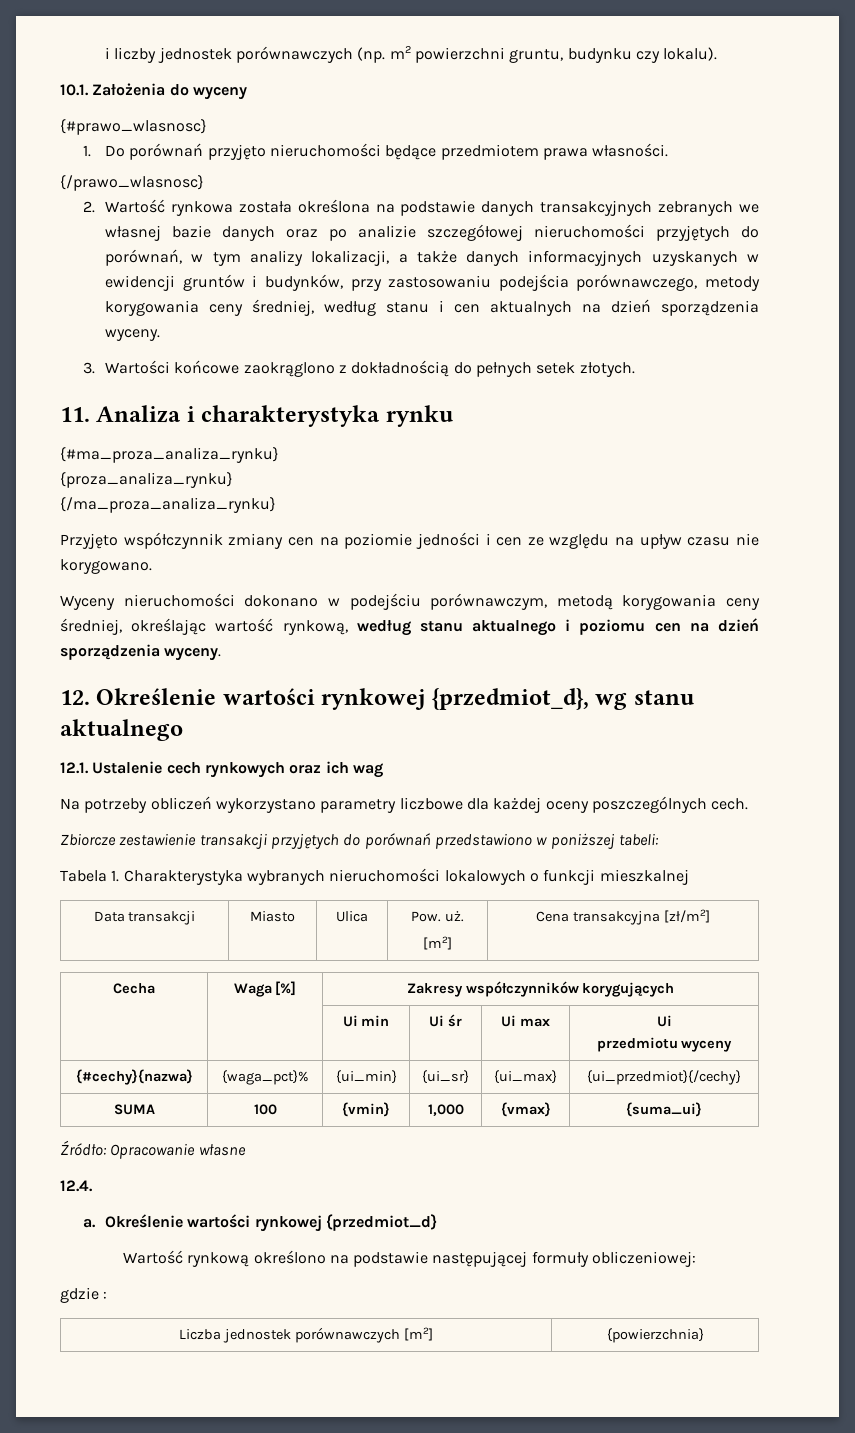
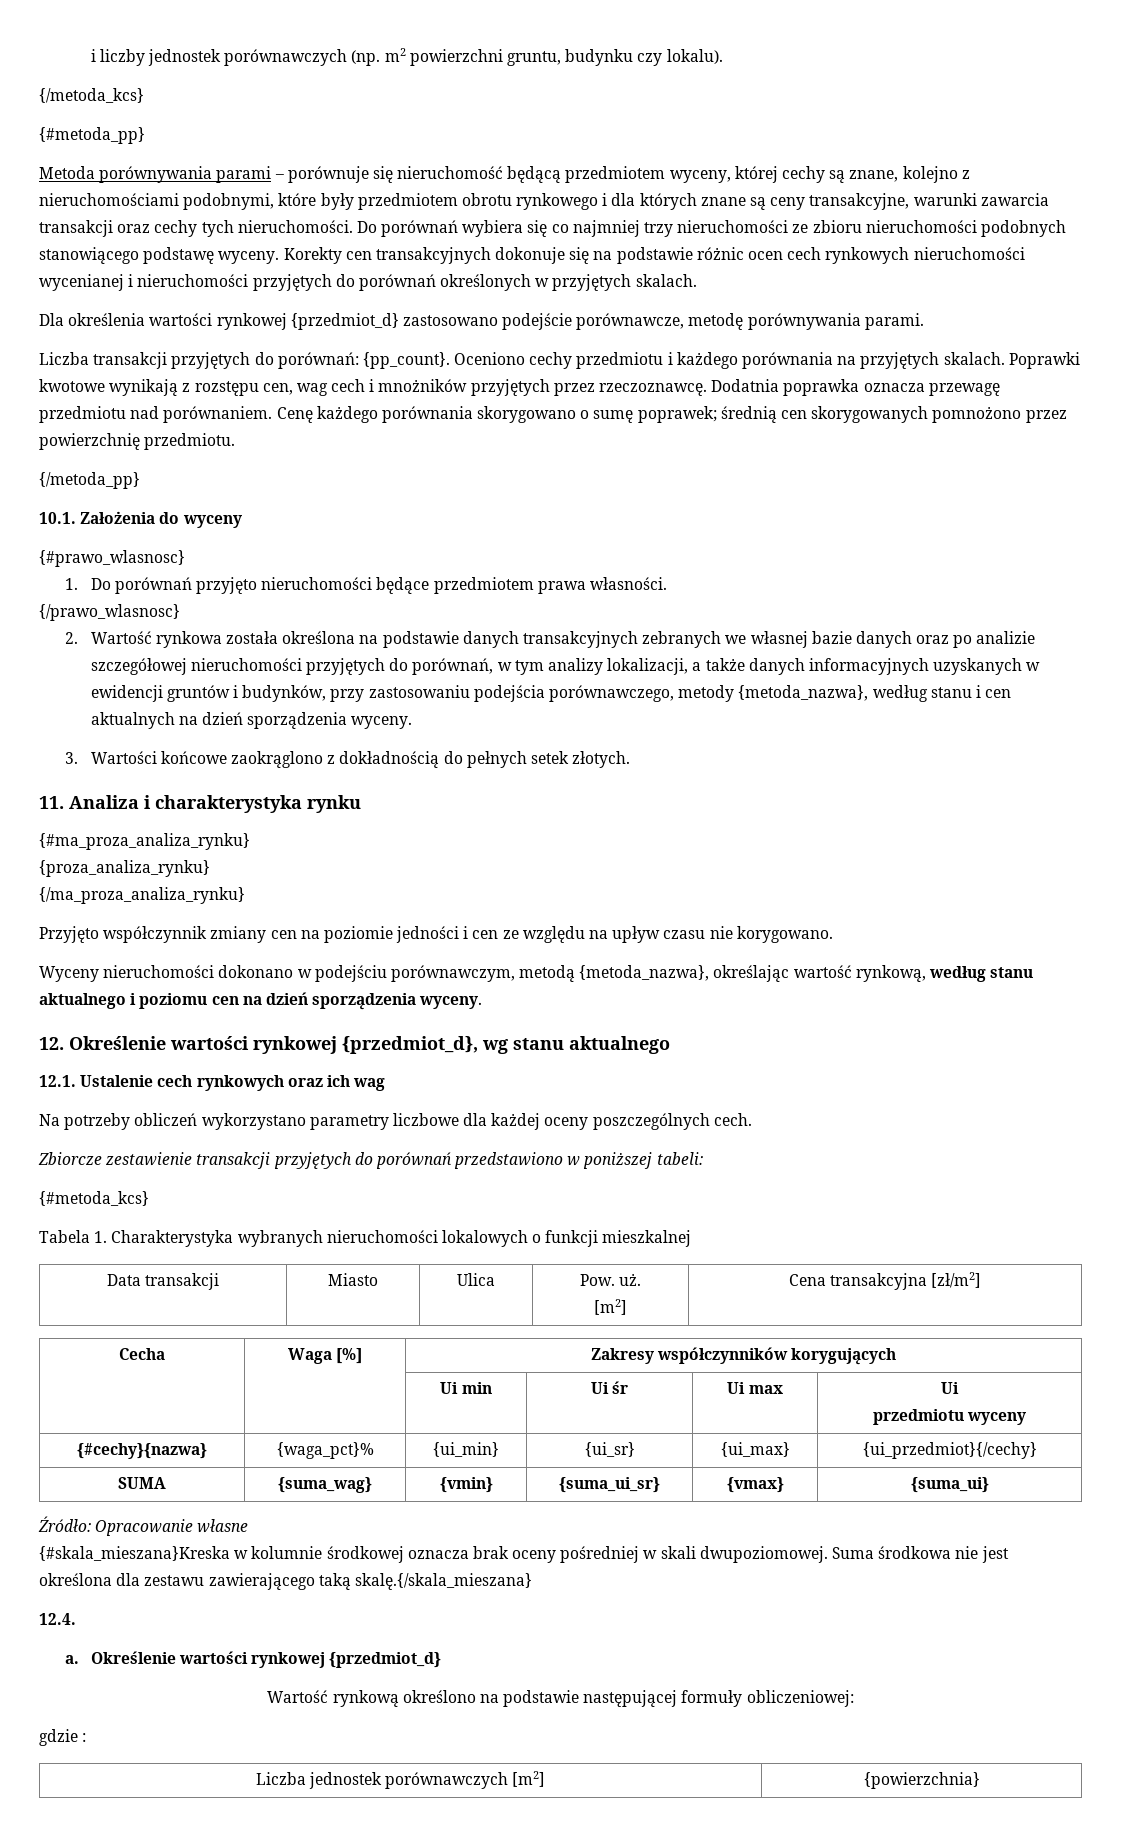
+ {/metoda_kcs}
+ {#metoda_pp}
+ Metoda porównywania parami – porównuje się nieruchomość będącą przedmiotem wyceny, której cechy są znane, kolejno z nieruchomościami podobnymi, które były przedmiotem obrotu rynkowego i dla których znane są ceny transakcyjne, warunki zawarcia transakcji oraz cechy tych nieruchomości. Do porównań wybiera się co najmniej trzy nieruchomości ze zbioru nieruchomości podobnych stanowiącego podstawę wyceny. Korekty cen transakcyjnych dokonuje się na podstawie różnic ocen cech rynkowych nieruchomości wycenianej i nieruchomości przyjętych do porównań określonych w przyjętych skalach.
+ Dla określenia wartości rynkowej {przedmiot_d} zastosowano podejście porównawcze, metodę porównywania parami.
+ Liczba transakcji przyjętych do porównań: {pp_count}. Oceniono cechy przedmiotu i każdego porównania na przyjętych skalach. Poprawki kwotowe wynikają z rozstępu cen, wag cech i mnożników przyjętych przez rzeczoznawcę. Dodatnia poprawka oznacza przewagę przedmiotu nad porównaniem. Cenę każdego porównania skorygowano o sumę poprawek; średnią cen skorygowanych pomnożono przez powierzchnię przedmiotu.
+ {/metoda_pp}
- 2. Wartość rynkowa została określona na podstawie danych transakcyjnych zebranych we własnej bazie danych oraz po analizie szczegółowej nieruchomości przyjętych do porównań, w tym analizy lokalizacji, a także danych informacyjnych uzyskanych w ewidencji gruntów i budynków, przy zastosowaniu podejścia porównawczego, metody korygowania ceny średniej, według stanu i cen aktualnych na dzień sporządzenia wyceny.
+ 2. Wartość rynkowa została określona na podstawie danych transakcyjnych zebranych we własnej bazie danych oraz po analizie szczegółowej nieruchomości przyjętych do porównań, w tym analizy lokalizacji, a także danych informacyjnych uzyskanych w ewidencji gruntów i budynków, przy zastosowaniu podejścia porównawczego, metody {metoda_nazwa}, według stanu i cen aktualnych na dzień sporządzenia wyceny.
- Wyceny nieruchomości dokonano w podejściu porównawczym, metodą korygowania ceny średniej, określając wartość rynkową, według stanu aktualnego i poziomu cen na dzień sporządzenia wyceny.
+ Wyceny nieruchomości dokonano w podejściu porównawczym, metodą {metoda_nazwa}, określając wartość rynkową, według stanu aktualnego i poziomu cen na dzień sporządzenia wyceny.
+ {#metoda_kcs}
- SUMA | 100 | {vmin} | 1,000 | {vmax} | {suma_ui}
+ SUMA | {suma_wag} | {vmin} | {suma_ui_sr} | {vmax} | {suma_ui}
+ {#skala_mieszana}Kreska w kolumnie środkowej oznacza brak oceny pośredniej w skali dwupoziomowej. Suma środkowa nie jest określona dla zestawu zawierającego taką skalę.{/skala_mieszana}

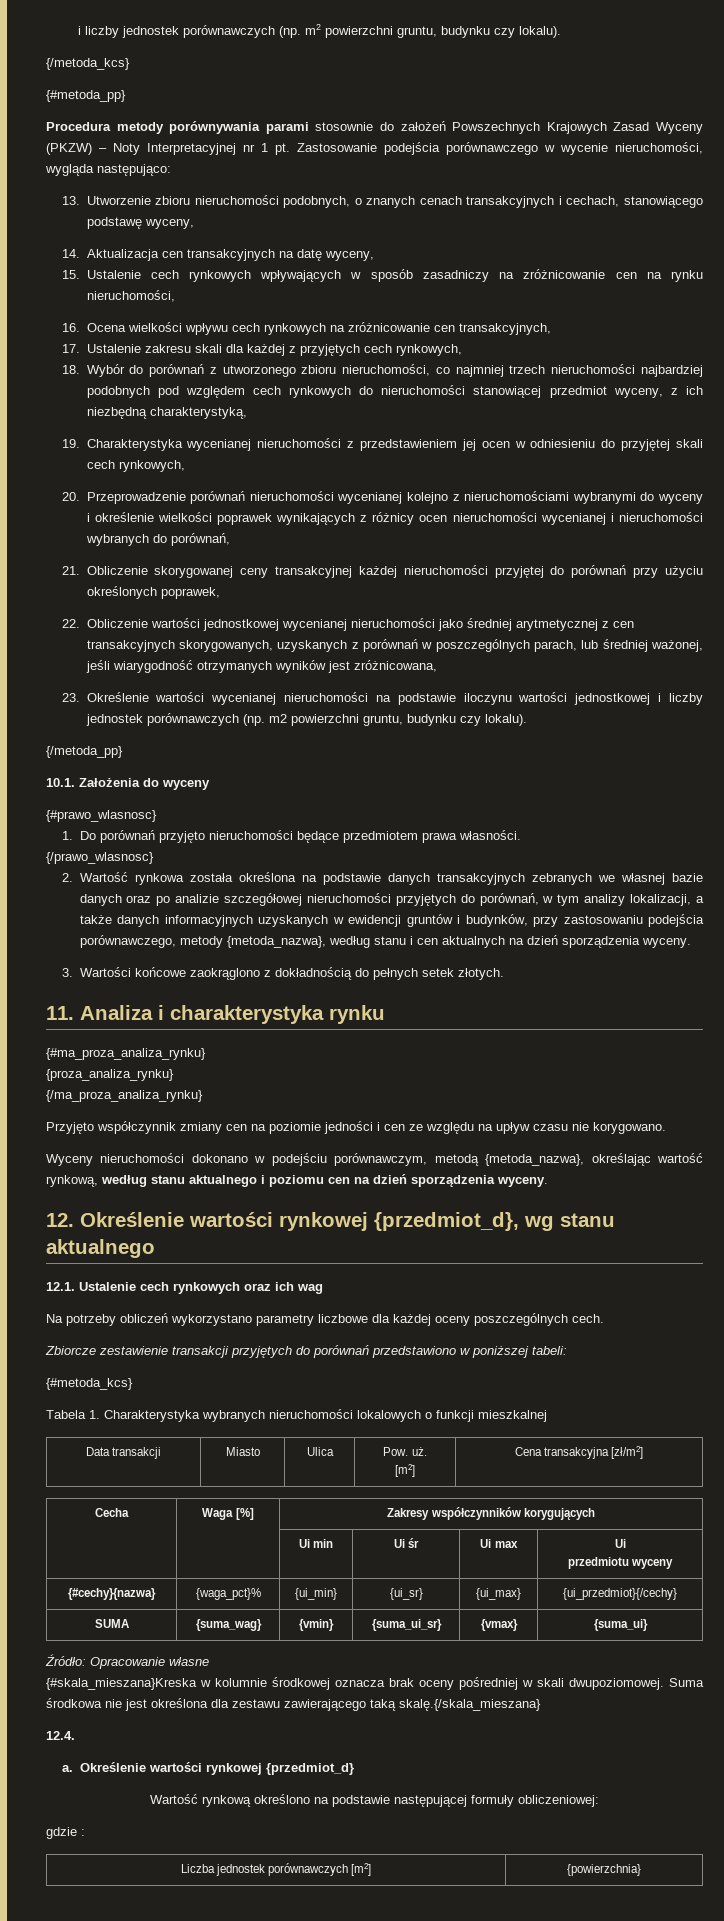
- Metoda porównywania parami – porównuje się nieruchomość będącą przedmiotem wyceny, której cechy są znane, kolejno z nieruchomościami podobnymi, które były przedmiotem obrotu rynkowego i dla których znane są ceny transakcyjne, warunki zawarcia transakcji oraz cechy tych nieruchomości. Do porównań wybiera się co najmniej trzy nieruchomości ze zbioru nieruchomości podobnych stanowiącego podstawę wyceny. Korekty cen transakcyjnych dokonuje się na podstawie różnic ocen cech rynkowych nieruchomości wycenianej i nieruchomości przyjętych do porównań określonych w przyjętych skalach.
- Dla określenia wartości rynkowej {przedmiot_d} zastosowano podejście porównawcze, metodę porównywania parami.
- Liczba transakcji przyjętych do porównań: {pp_count}. Oceniono cechy przedmiotu i każdego porównania na przyjętych skalach. Poprawki kwotowe wynikają z rozstępu cen, wag cech i mnożników przyjętych przez rzeczoznawcę. Dodatnia poprawka oznacza przewagę przedmiotu nad porównaniem. Cenę każdego porównania skorygowano o sumę poprawek; średnią cen skorygowanych pomnożono przez powierzchnię przedmiotu.
+ Procedura metody porównywania parami stosownie do założeń Powszechnych Krajowych Zasad Wyceny (PKZW) – Noty Interpretacyjnej nr 1 pt. Zastosowanie podejścia porównawczego w wycenie nieruchomości, wygląda następująco:
+ 13. Utworzenie zbioru nieruchomości podobnych, o znanych cenach transakcyjnych i cechach, stanowiącego podstawę wyceny,
+ 14. Aktualizacja cen transakcyjnych na datę wyceny,
+ 15. Ustalenie cech rynkowych wpływających w sposób zasadniczy na zróżnicowanie cen na rynku nieruchomości,
+ 16. Ocena wielkości wpływu cech rynkowych na zróżnicowanie cen transakcyjnych,
+ 17. Ustalenie zakresu skali dla każdej z przyjętych cech rynkowych,
+ 18. Wybór do porównań z utworzonego zbioru nieruchomości, co najmniej trzech nieruchomości najbardziej podobnych pod względem cech rynkowych do nieruchomości stanowiącej przedmiot wyceny, z ich niezbędną charakterystyką,
+ 19. Charakterystyka wycenianej nieruchomości z przedstawieniem jej ocen w odniesieniu do przyjętej skali cech rynkowych,
+ 20. Przeprowadzenie porównań nieruchomości wycenianej kolejno z nieruchomościami wybranymi do wyceny i określenie wielkości poprawek wynikających z różnicy ocen nieruchomości wycenianej i nieruchomości wybranych do porównań,
+ 21. Obliczenie skorygowanej ceny transakcyjnej każdej nieruchomości przyjętej do porównań przy użyciu określonych poprawek,
+ 22. Obliczenie wartości jednostkowej wycenianej nieruchomości jako średniej arytmetycznej z cen transakcyjnych skorygowanych, uzyskanych z porównań w poszczególnych parach, lub średniej ważonej, jeśli wiarygodność otrzymanych wyników jest zróżnicowana,
+ 23. Określenie wartości wycenianej nieruchomości na podstawie iloczynu wartości jednostkowej i liczby jednostek porównawczych (np. m2 powierzchni gruntu, budynku czy lokalu).

